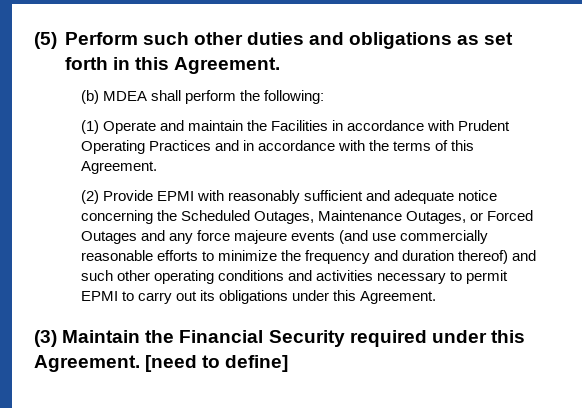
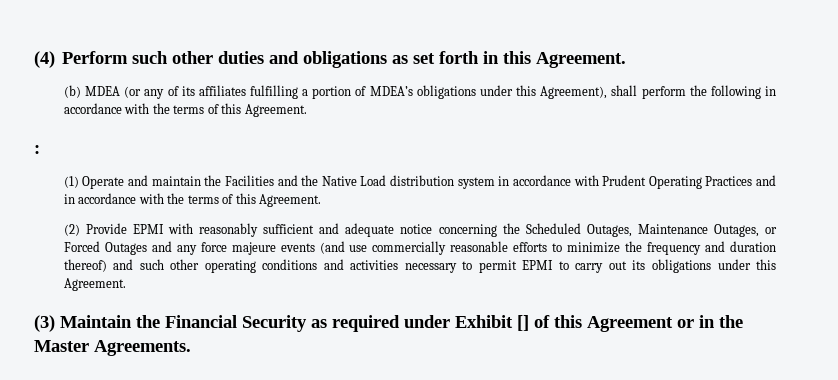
- (5) Perform such other duties and obligations as set forth in this Agreement.
+ (4) Perform such other duties and obligations as set forth in this Agreement.
- (b) MDEA shall perform the following:
+ (b) MDEA (or any of its affiliates fulfilling a portion of MDEA’s obligations under this Agreement), shall perform the following in accordance with the terms of this Agreement.
+ :
- (1) Operate and maintain the Facilities in accordance with Prudent Operating Practices and in accordance with the terms of this Agreement.
+ (1) Operate and maintain the Facilities and the Native Load distribution system in accordance with Prudent Operating Practices and in accordance with the terms of this Agreement.
- (3) Maintain the Financial Security required under this Agreement. [need to define]
+ (3) Maintain the Financial Security as required under Exhibit [] of this Agreement or in the Master Agreements.

